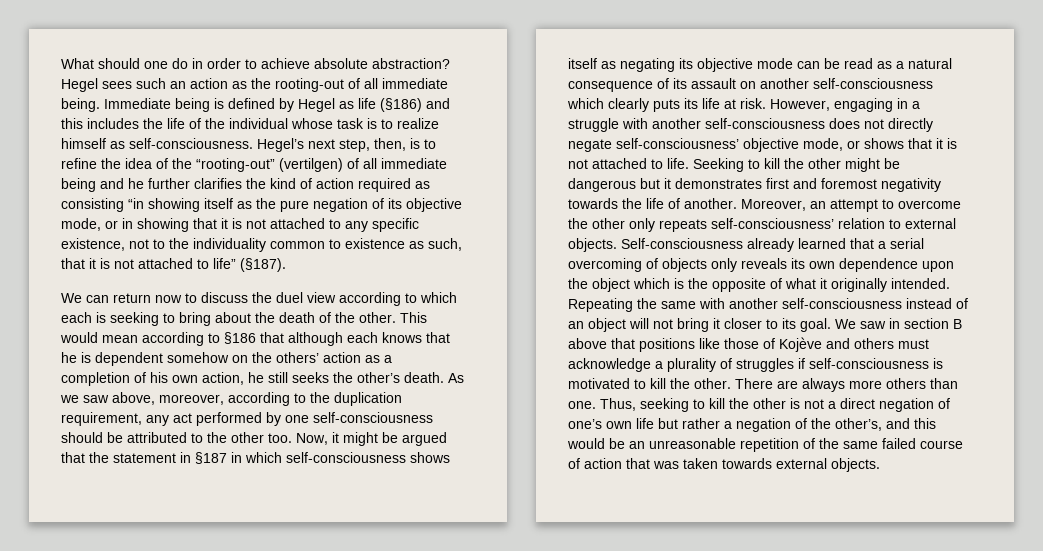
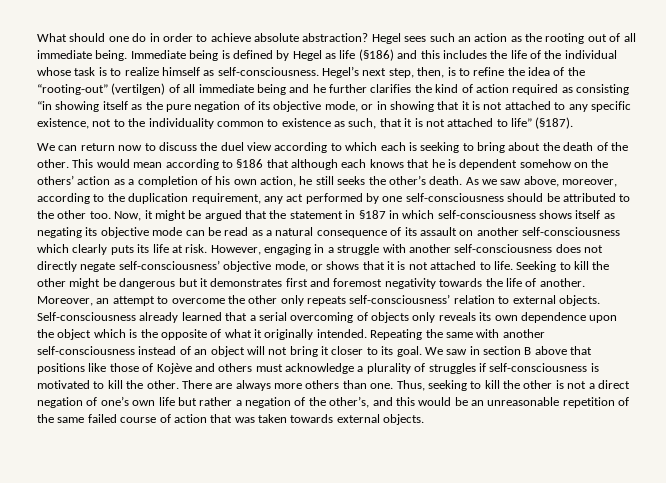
- Hegel sees such an action as the rooting-out of all immediate being.
+ Hegel sees such an action as the rooting out of all immediate being.

